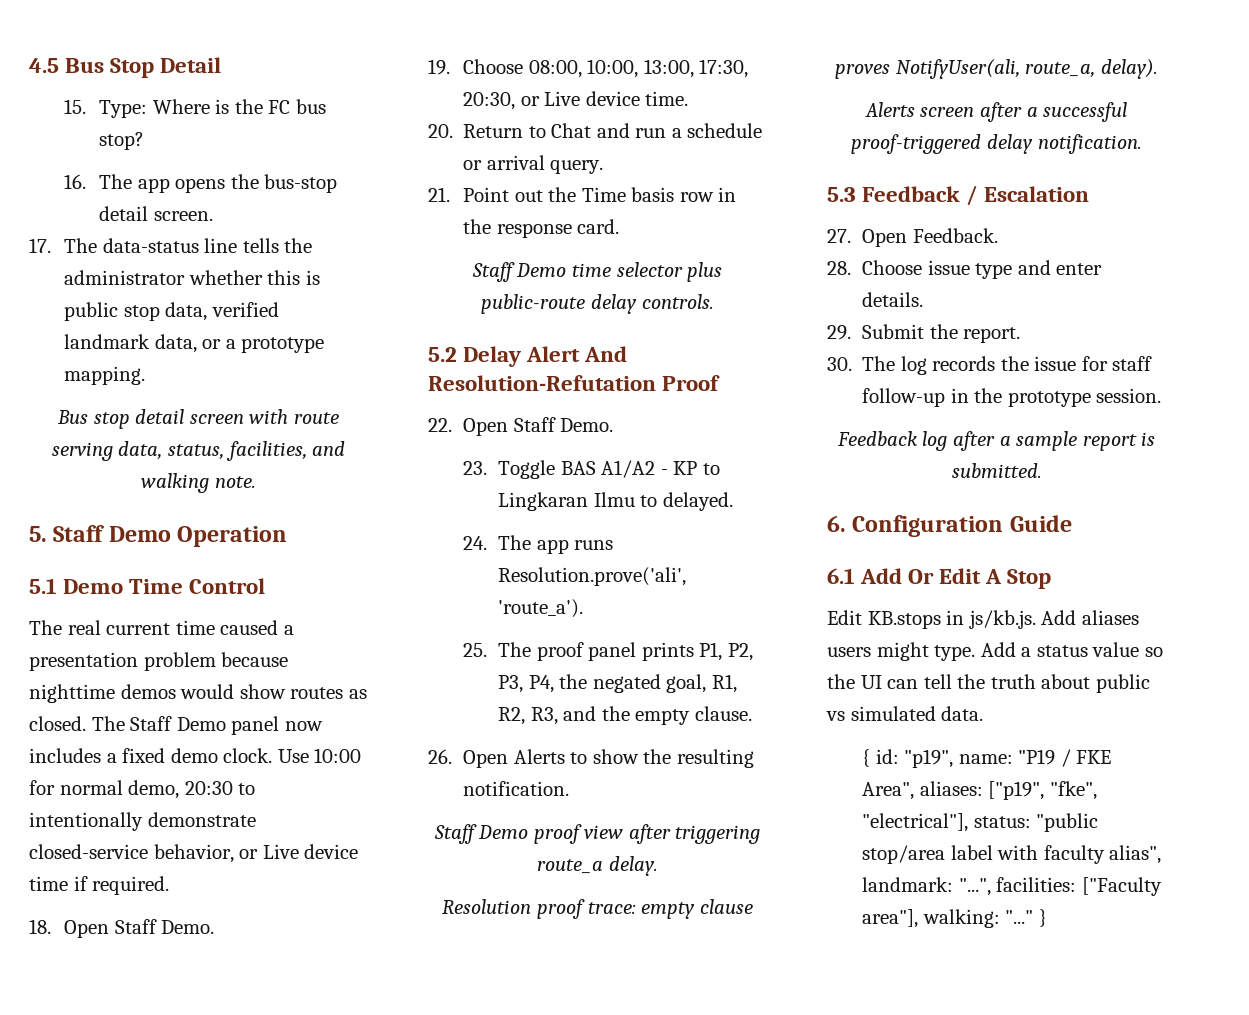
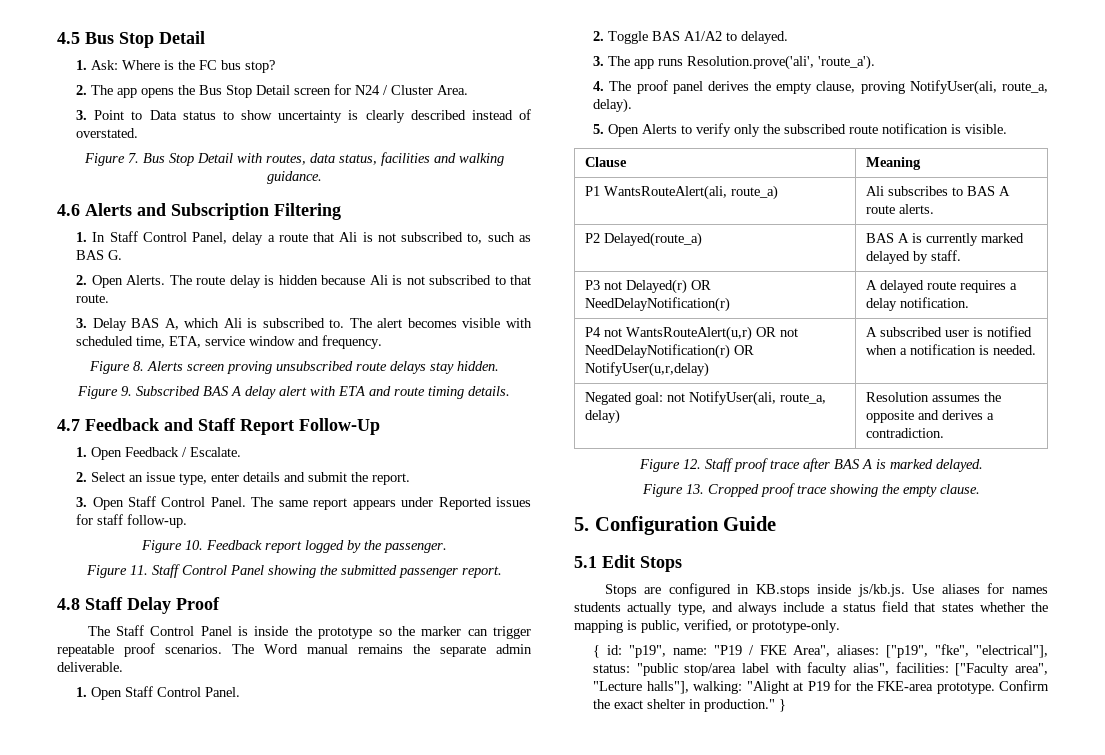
- 15. Type: Where is the FC bus stop?
+ 1. Ask: Where is the FC bus stop?
- 16. The app opens the bus-stop detail screen.
- 17. The data-status line tells the administrator whether this is public stop data, verified landmark data, or a prototype mapping.
- Bus stop detail screen with route serving data, status, facilities, and walking note.
- 5. Staff Demo Operation
- 5.1 Demo Time Control
- The real current time caused a presentation problem because nighttime demos would show routes as closed. The Staff Demo panel now includes a fixed demo clock. Use 10:00 for normal demo, 20:30 to intentionally demonstrate closed-service behavior, or Live device time if required.
- 18. Open Staff Demo.
- 19. Choose 08:00, 10:00, 13:00, 17:30, 20:30, or Live device time.
- 20. Return to Chat and run a schedule or arrival query.
- 21. Point out the Time basis row in the response card.
- Staff Demo time selector plus public-route delay controls.
- 5.2 Delay Alert And Resolution-Refutation Proof
- 22. Open Staff Demo.
- 23. Toggle BAS A1/A2 - KP to Lingkaran Ilmu to delayed.
+ 2. The app opens the Bus Stop Detail screen for N24 / Cluster Area.
+ 3. Point to Data status to show uncertainty is clearly described instead of overstated.
+ Figure 7. Bus Stop Detail with routes, data status, facilities and walking guidance.
+ 4.6 Alerts and Subscription Filtering
+ 1. In Staff Control Panel, delay a route that Ali is not subscribed to, such as BAS G.
+ 2. Open Alerts. The route delay is hidden because Ali is not subscribed to that route.
+ 3. Delay BAS A, which Ali is subscribed to. The alert becomes visible with scheduled time, ETA, service window and frequency.
+ Figure 8. Alerts screen proving unsubscribed route delays stay hidden.
+ Figure 9. Subscribed BAS A delay alert with ETA and route timing details.
+ 4.7 Feedback and Staff Report Follow-Up
+ 1. Open Feedback / Escalate.
+ 2. Select an issue type, enter details and submit the report.
+ 3. Open Staff Control Panel. The same report appears under Reported issues for staff follow-up.
+ Figure 10. Feedback report logged by the passenger.
+ Figure 11. Staff Control Panel showing the submitted passenger report.
+ 4.8 Staff Delay Proof
+ The Staff Control Panel is inside the prototype so the marker can trigger repeatable proof scenarios. The Word manual remains the separate admin deliverable.
+ 1. Open Staff Control Panel.
+ 2. Toggle BAS A1/A2 to delayed.
- 24. The app runs Resolution.prove('ali', 'route_a').
+ 3. The app runs Resolution.prove('ali', 'route_a').
- 25. The proof panel prints P1, P2, P3, P4, the negated goal, R1, R2, R3, and the empty clause.
- 26. Open Alerts to show the resulting notification.
- Staff Demo proof view after triggering route_a delay.
- Resolution proof trace: empty clause proves NotifyUser(ali, route_a, delay).
- Alerts screen after a successful proof-triggered delay notification.
- 5.3 Feedback / Escalation
- 27. Open Feedback.
- 28. Choose issue type and enter details.
- 29. Submit the report.
- 30. The log records the issue for staff follow-up in the prototype session.
- Feedback log after a sample report is submitted.
- 6. Configuration Guide
- 6.1 Add Or Edit A Stop
- Edit KB.stops in js/kb.js. Add aliases users might type. Add a status value so the UI can tell the truth about public vs simulated data.
+ 4. The proof panel derives the empty clause, proving NotifyUser(ali, route_a, delay).
+ 5. Open Alerts to verify only the subscribed route notification is visible.
+ Clause | Meaning
+ P1 WantsRouteAlert(ali, route_a) | Ali subscribes to BAS A route alerts.
+ P2 Delayed(route_a) | BAS A is currently marked delayed by staff.
+ P3 not Delayed(r) OR NeedDelayNotification(r) | A delayed route requires a delay notification.
+ P4 not WantsRouteAlert(u,r) OR not NeedDelayNotification(r) OR NotifyUser(u,r,delay) | A subscribed user is notified when a notification is needed.
+ Negated goal: not NotifyUser(ali, route_a, delay) | Resolution assumes the opposite and derives a contradiction.
+ Figure 12. Staff proof trace after BAS A is marked delayed.
+ Figure 13. Cropped proof trace showing the empty clause.
+ 5. Configuration Guide
+ 5.1 Edit Stops
+ Stops are configured in KB.stops inside js/kb.js. Use aliases for names students actually type, and always include a status field that states whether the mapping is public, verified, or prototype-only.
- { id: "p19", name: "P19 / FKE Area", aliases: ["p19", "fke", "electrical"], status: "public stop/area label with faculty alias", landmark: "...", facilities: ["Faculty area"], walking: "..."
+ { id: "p19", name: "P19 / FKE Area", aliases: ["p19", "fke", "electrical"], status: "public stop/area label with faculty alias", facilities: ["Faculty area", "Lecture halls"], walking: "Alight at P19 for the FKE-area prototype. Confirm the exact shelter in production."

